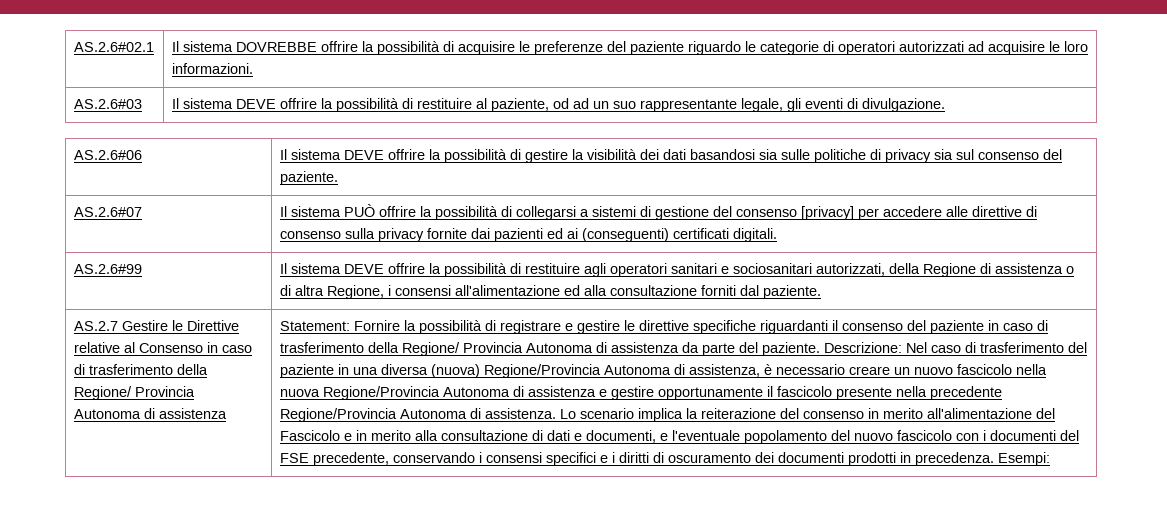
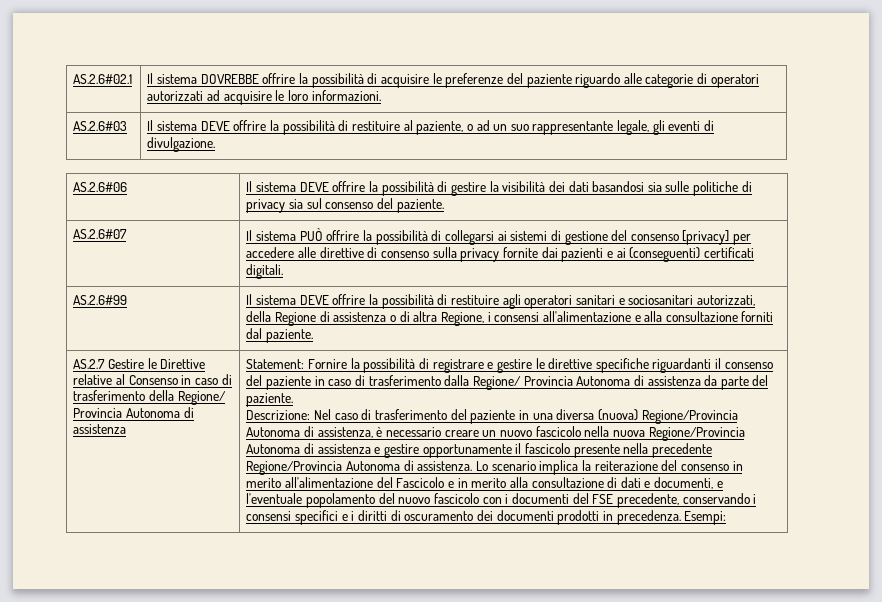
- AS.2.6#02.1 | Il sistema DOVREBBE offrire la possibilità di acquisire le preferenze del paziente riguardo le categorie di operatori autorizzati ad acquisire le loro informazioni.
+ AS.2.6#02.1 | Il sistema DOVREBBE offrire la possibilità di acquisire le preferenze del paziente riguardo alle categorie di operatori autorizzati ad acquisire le loro informazioni.
- AS.2.6#03 | Il sistema DEVE offrire la possibilità di restituire al paziente, od ad un suo rappresentante legale, gli eventi di divulgazione.
+ AS.2.6#03 | Il sistema DEVE offrire la possibilità di restituire al paziente, o ad un suo rappresentante legale, gli eventi di divulgazione.
- AS.2.6#07 | Il sistema PUÒ offrire la possibilità di collegarsi a sistemi di gestione del consenso [privacy] per accedere alle direttive di consenso sulla privacy fornite dai pazienti ed ai (conseguenti) certificati digitali.
+ AS.2.6#07 | Il sistema PUÒ offrire la possibilità di collegarsi ai sistemi di gestione del consenso [privacy] per accedere alle direttive di consenso sulla privacy fornite dai pazienti e ai (conseguenti) certificati digitali.
- AS.2.6#99 | Il sistema DEVE offrire la possibilità di restituire agli operatori sanitari e sociosanitari autorizzati, della Regione di assistenza o di altra Regione, i consensi all'alimentazione ed alla consultazione forniti dal paziente.
+ AS.2.6#99 | Il sistema DEVE offrire la possibilità di restituire agli operatori sanitari e sociosanitari autorizzati, della Regione di assistenza o di altra Regione, i consensi all'alimentazione e alla consultazione forniti dal paziente.
- Fornire la possibilità di registrare e gestire le direttive specifiche riguardanti il consenso del paziente in caso di trasferimento della Regione/ Provincia Autonoma di assistenza da parte del paziente. Descrizione:
+ Fornire la possibilità di registrare e gestire le direttive specifiche riguardanti il consenso del paziente in caso di trasferimento dalla Regione/ Provincia Autonoma di assistenza da parte del paziente.
+ Descrizione:

